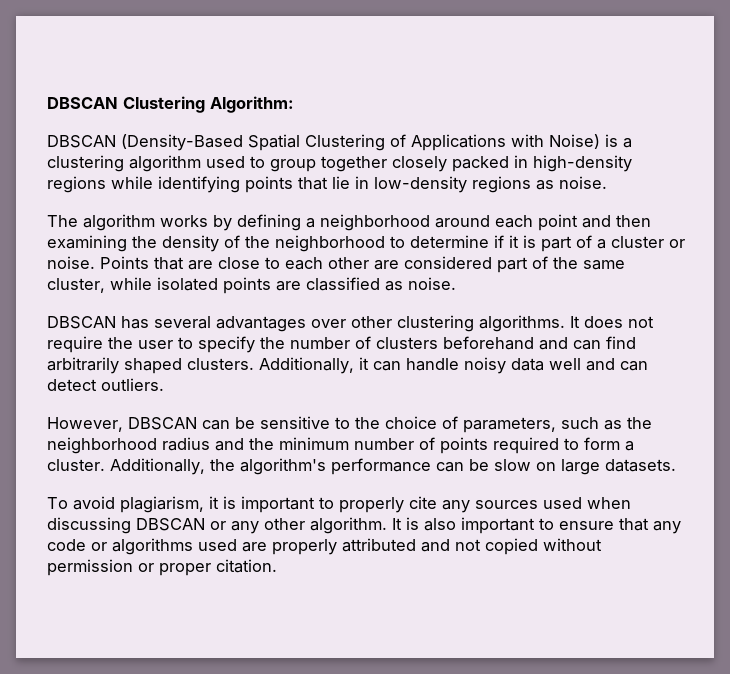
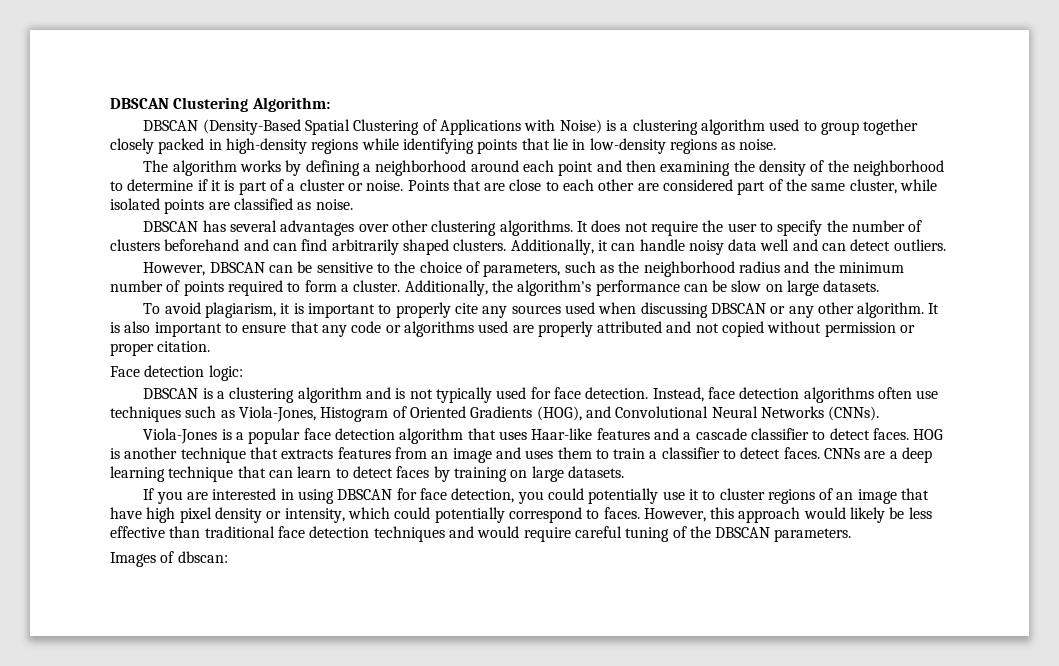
+ Face detection logic:
+ DBSCAN is a clustering algorithm and is not typically used for face detection. Instead, face detection algorithms often use techniques such as Viola-Jones, Histogram of Oriented Gradients (HOG), and Convolutional Neural Networks (CNNs).
+ Viola-Jones is a popular face detection algorithm that uses Haar-like features and a cascade classifier to detect faces. HOG is another technique that extracts features from an image and uses them to train a classifier to detect faces. CNNs are a deep learning technique that can learn to detect faces by training on large datasets.
+ If you are interested in using DBSCAN for face detection, you could potentially use it to cluster regions of an image that have high pixel density or intensity, which could potentially correspond to faces. However, this approach would likely be less effective than traditional face detection techniques and would require careful tuning of the DBSCAN parameters.
+ Images of dbscan:

